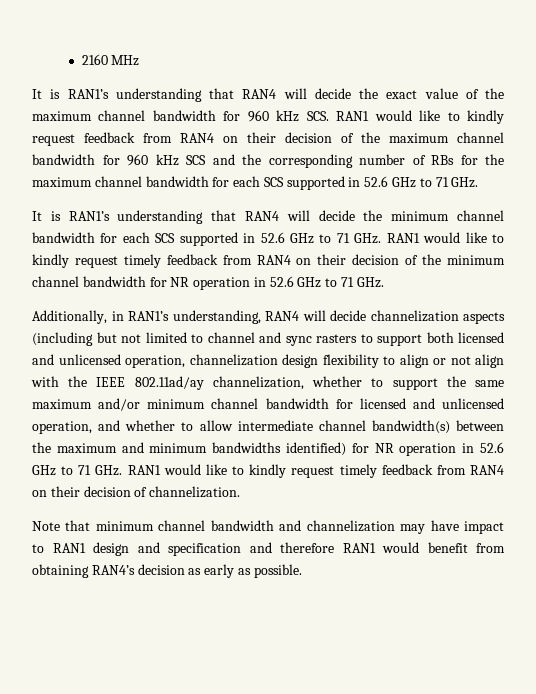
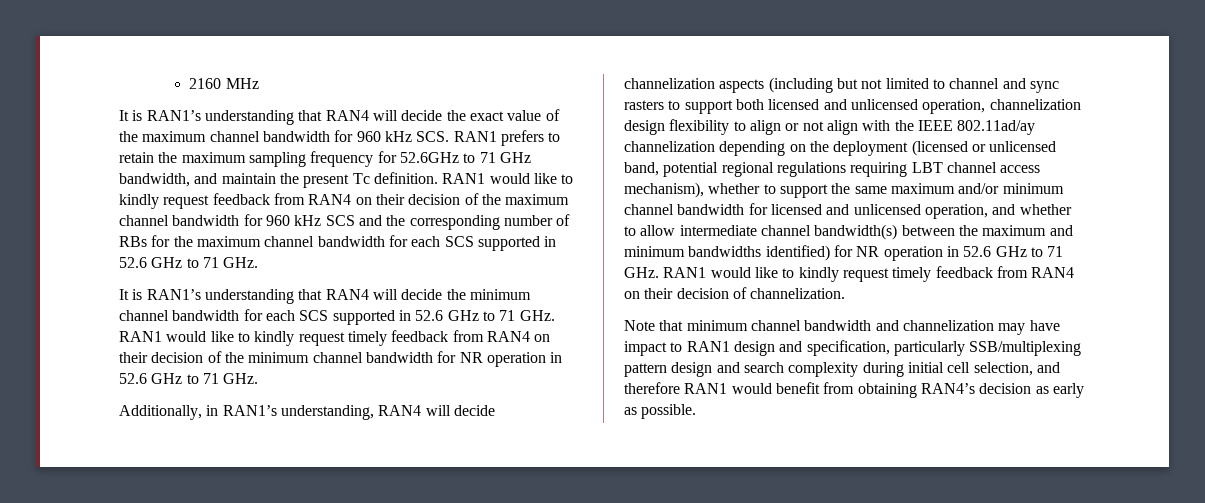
- It is RAN1’s understanding that RAN4 will decide the exact value of the maximum channel bandwidth for 960 kHz SCS. RAN1 would like to kindly request feedback from RAN4 on their decision of the maximum channel bandwidth for 960 kHz SCS and the corresponding number of RBs for the maximum channel bandwidth for each SCS supported in 52.6 GHz to 71 GHz.
+ It is RAN1’s understanding that RAN4 will decide the exact value of the maximum channel bandwidth for 960 kHz SCS. RAN1 prefers to retain the maximum sampling frequency for 52.6GHz to 71 GHz bandwidth, and maintain the present Tc definition. RAN1 would like to kindly request feedback from RAN4 on their decision of the maximum channel bandwidth for 960 kHz SCS and the corresponding number of RBs for the maximum channel bandwidth for each SCS supported in 52.6 GHz to 71 GHz.
- Additionally, in RAN1’s understanding, RAN4 will decide channelization aspects (including but not limited to channel and sync rasters to support both licensed and unlicensed operation, channelization design flexibility to align or not align with the IEEE 802.11ad/ay channelization, whether to support the same maximum and/or minimum channel bandwidth for licensed and unlicensed operation, and whether to allow intermediate channel bandwidth(s) between the maximum and minimum bandwidths identified) for NR operation in 52.6 GHz to 71 GHz. RAN1 would like to kindly request timely feedback from RAN4 on their decision of channelization.
+ Additionally, in RAN1’s understanding, RAN4 will decide channelization aspects (including but not limited to channel and sync rasters to support both licensed and unlicensed operation, channelization design flexibility to align or not align with the IEEE 802.11ad/ay channelization depending on the deployment (licensed or unlicensed band, potential regional regulations requiring LBT channel access mechanism), whether to support the same maximum and/or minimum channel bandwidth for licensed and unlicensed operation, and whether to allow intermediate channel bandwidth(s) between the maximum and minimum bandwidths identified) for NR operation in 52.6 GHz to 71 GHz. RAN1 would like to kindly request timely feedback from RAN4 on their decision of channelization.
- Note that minimum channel bandwidth and channelization may have impact to RAN1 design and specification and therefore RAN1 would benefit from obtaining RAN4’s decision as early as possible.
+ Note that minimum channel bandwidth and channelization may have impact to RAN1 design and specification, particularly SSB/multiplexing pattern design and search complexity during initial cell selection, and therefore RAN1 would benefit from obtaining RAN4’s decision as early as possible.

